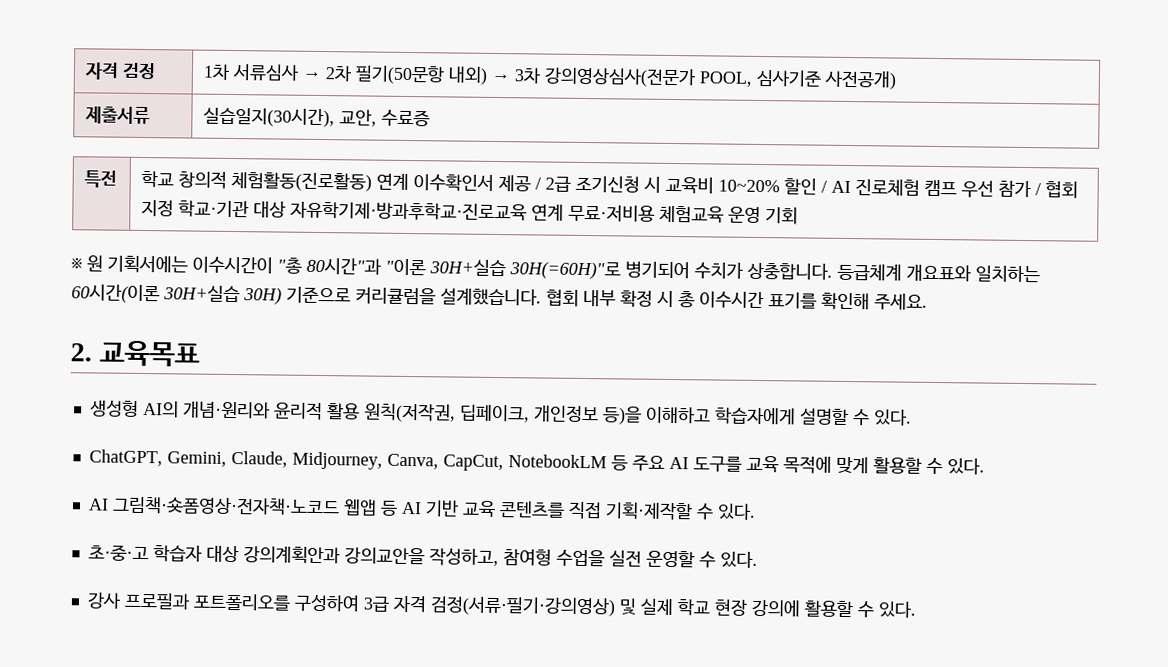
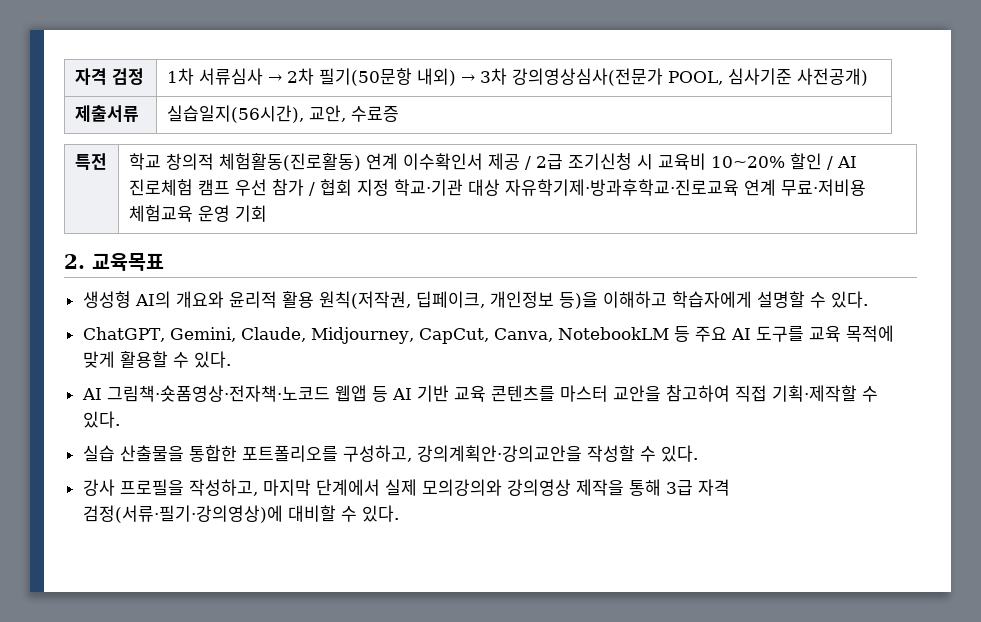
- 제출서류 | 실습일지(30시간), 교안, 수료증
+ 제출서류 | 실습일지(56시간), 교안, 수료증
- ※ 원 기획서에는 이수시간이 "총 80시간"과 "이론 30H+실습 30H(=60H)"로 병기되어 수치가 상충합니다. 등급체계 개요표와 일치하는 60시간(이론 30H+실습 30H) 기준으로 커리큘럼을 설계했습니다. 협회 내부 확정 시 총 이수시간 표기를 확인해 주세요.
- 생성형 AI의 개념·원리와 윤리적 활용 원칙(저작권, 딥페이크, 개인정보 등)을 이해하고 학습자에게 설명할 수 있다.
+ 생성형 AI의 개요와 윤리적 활용 원칙(저작권, 딥페이크, 개인정보 등)을 이해하고 학습자에게 설명할 수 있다.
- ChatGPT, Gemini, Claude, Midjourney, Canva, CapCut, NotebookLM 등 주요 AI 도구를 교육 목적에 맞게 활용할 수 있다.
+ ChatGPT, Gemini, Claude, Midjourney, CapCut, Canva, NotebookLM 등 주요 AI 도구를 교육 목적에 맞게 활용할 수 있다.
- AI 그림책·숏폼영상·전자책·노코드 웹앱 등 AI 기반 교육 콘텐츠를 직접 기획·제작할 수 있다.
+ AI 그림책·숏폼영상·전자책·노코드 웹앱 등 AI 기반 교육 콘텐츠를 마스터 교안을 참고하여 직접 기획·제작할 수 있다.
- 초·중·고 학습자 대상 강의계획안과 강의교안을 작성하고, 참여형 수업을 실전 운영할 수 있다.
- 강사 프로필과 포트폴리오를 구성하여 3급 자격 검정(서류·필기·강의영상) 및 실제 학교 현장 강의에 활용할 수 있다.
+ 실습 산출물을 통합한 포트폴리오를 구성하고, 강의계획안·강의교안을 작성할 수 있다.
+ 강사 프로필을 작성하고, 마지막 단계에서 실제 모의강의와 강의영상 제작을 통해 3급 자격 검정(서류·필기·강의영상)에 대비할 수 있다.

